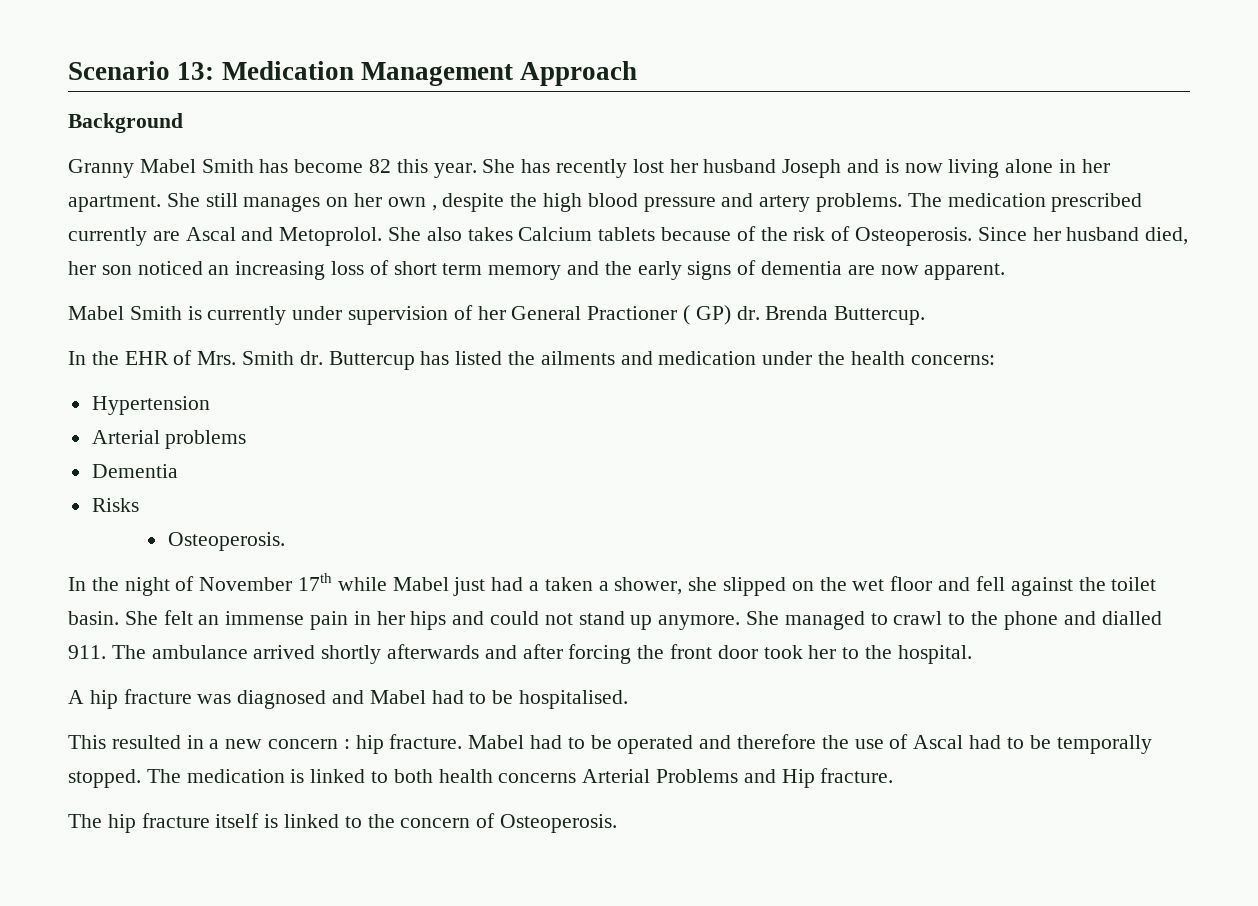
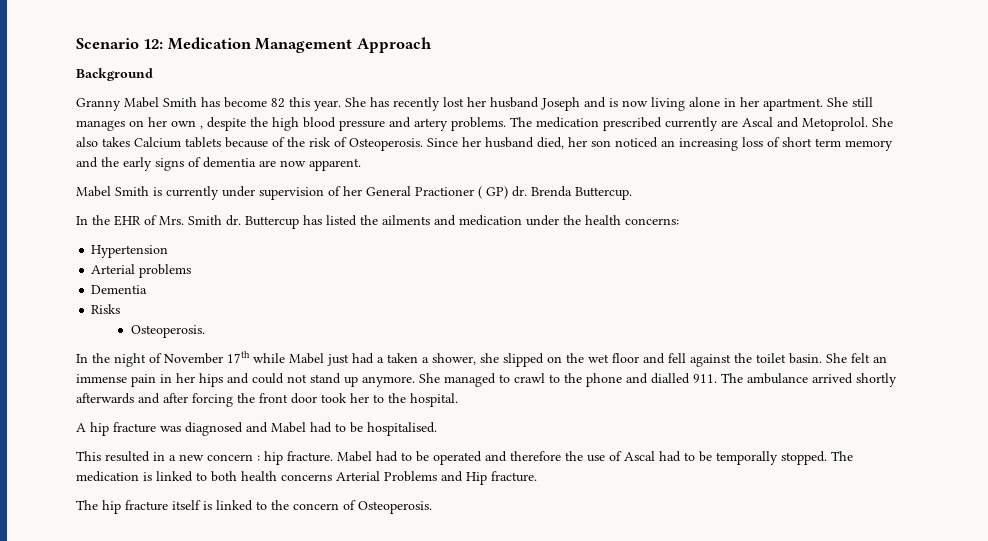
- Scenario 13: Medication Management Approach
+ Scenario 12: Medication Management Approach

